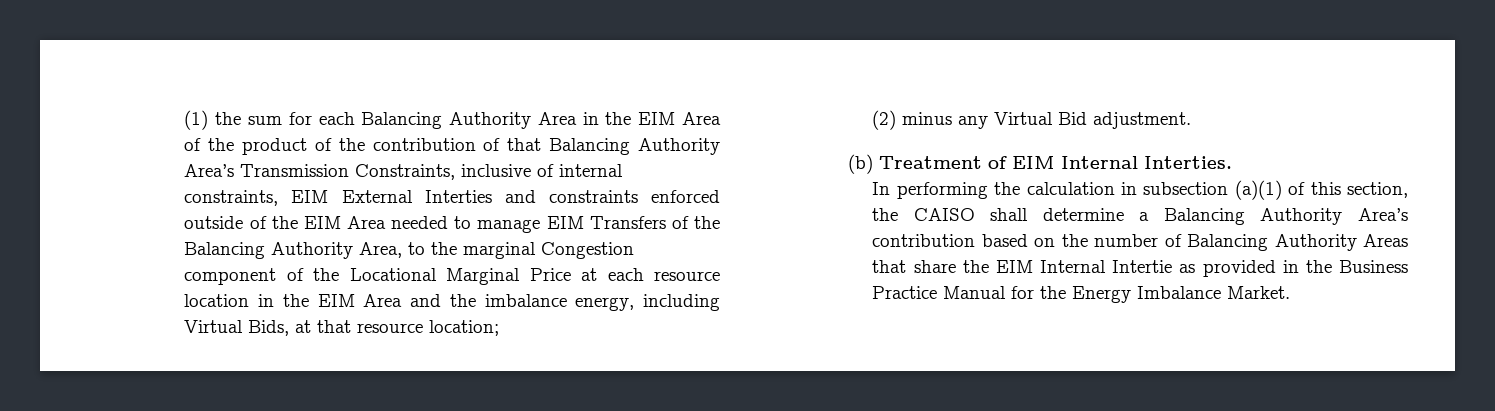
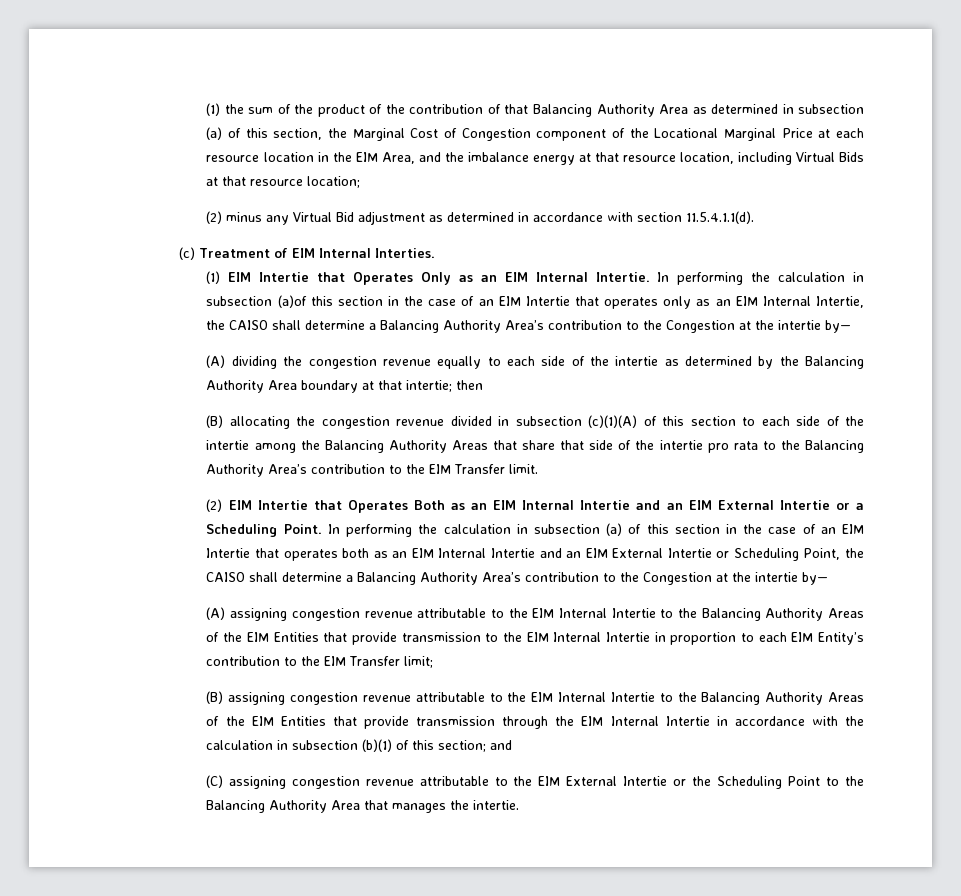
- (1) the sum for each Balancing Authority Area in the EIM Area of the product of the contribution of that Balancing Authority Area’s Transmission Constraints, inclusive of internal constraints, EIM External Interties and constraints enforced outside of the EIM Area needed to manage EIM Transfers of the Balancing Authority Area, to the marginal Congestion component of the Locational Marginal Price at each resource location in the EIM Area and the imbalance energy, including Virtual Bids, at that resource location;
+ (1) the sum of the product of the contribution of that Balancing Authority Area as determined in subsection (a) of this section, the Marginal Cost of Congestion component of the Locational Marginal Price at each resource location in the EIM Area, and the imbalance energy at that resource location, including Virtual Bids at that resource location;
- (2) minus any Virtual Bid adjustment.
- (b) Treatment of EIM Internal Interties.
+ (2) minus any Virtual Bid adjustment as determined in accordance with section 11.5.4.1.1(d).
+ (c) Treatment of EIM Internal Interties.
- In performing the calculation in subsection (a)(1) of this section, the CAISO shall determine a Balancing Authority Area’s contribution based on the number of Balancing Authority Areas that share the EIM Internal Intertie as provided in the Business Practice Manual for the Energy Imbalance Market.
+ (1) EIM Intertie that Operates Only as an EIM Internal Intertie. In performing the calculation in subsection (a)of this section in the case of an EIM Intertie that operates only as an EIM Internal Intertie, the CAISO shall determine a Balancing Authority Area’s contribution to the Congestion at the intertie by—
+ (A) dividing the congestion revenue equally to each side of the intertie as determined by the Balancing Authority Area boundary at that intertie; then
+ (B) allocating the congestion revenue divided in subsection (c)(1)(A) of this section to each side of the intertie among the Balancing Authority Areas that share that side of the intertie pro rata to the Balancing Authority Area’s contribution to the EIM Transfer limit.
+ (2) EIM Intertie that Operates Both as an EIM Internal Intertie and an EIM External Intertie or a Scheduling Point. In performing the calculation in subsection (a) of this section in the case of an EIM Intertie that operates both as an EIM Internal Intertie and an EIM External Intertie or Scheduling Point, the CAISO shall determine a Balancing Authority Area’s contribution to the Congestion at the intertie by—
+ (A) assigning congestion revenue attributable to the EIM Internal Intertie to the Balancing Authority Areas of the EIM Entities that provide transmission to the EIM Internal Intertie in proportion to each EIM Entity’s contribution to the EIM Transfer limit;
+ (B) assigning congestion revenue attributable to the EIM Internal Intertie to the Balancing Authority Areas of the EIM Entities that provide transmission through the EIM Internal Intertie in accordance with the calculation in subsection (b)(1) of this section; and
+ (C) assigning congestion revenue attributable to the EIM External Intertie or the Scheduling Point to the Balancing Authority Area that manages the intertie.

